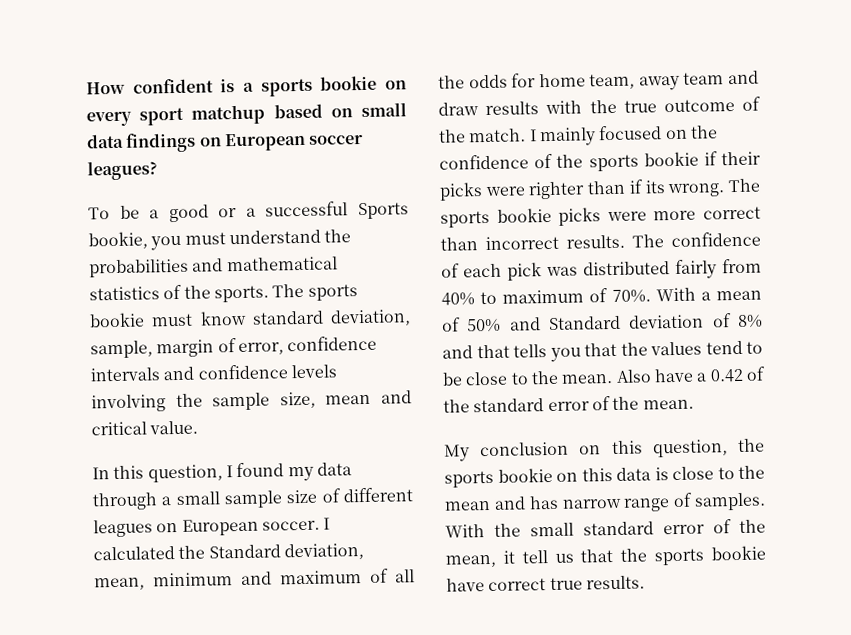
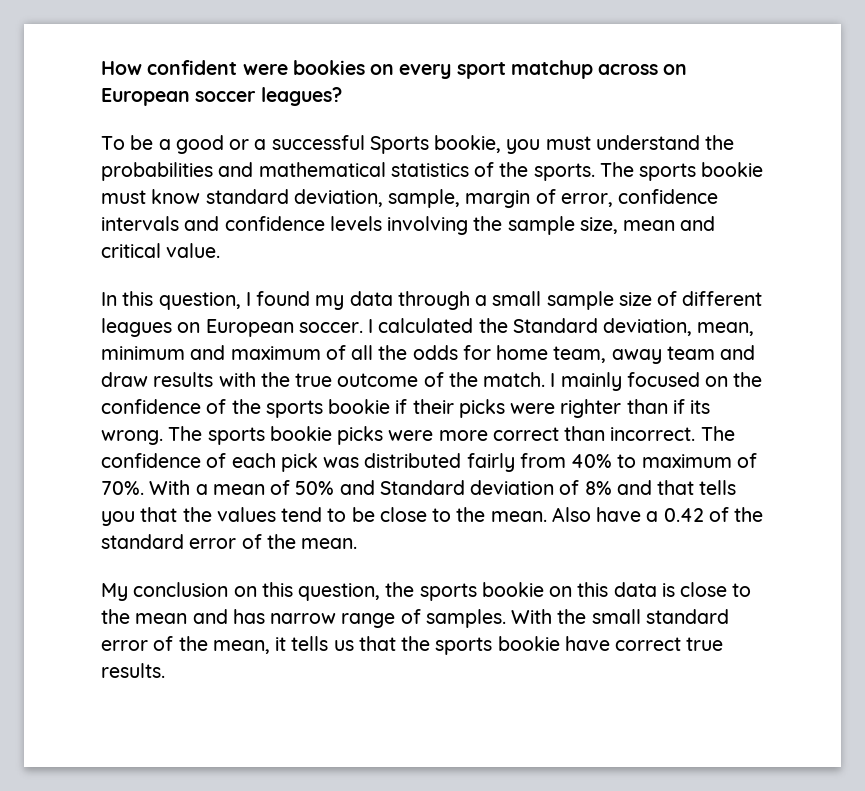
- How confident is a sports bookie on every sport matchup based on small data findings on European soccer leagues?
+ How confident were bookies on every sport matchup across on European soccer leagues?
- The sports bookie picks were more correct than incorrect results.
+ The sports bookie picks were more correct than incorrect.
- With the small standard error of the mean, it tell us that the sports bookie have correct true results.
+ With the small standard error of the mean, it tells us that the sports bookie have correct true results.

